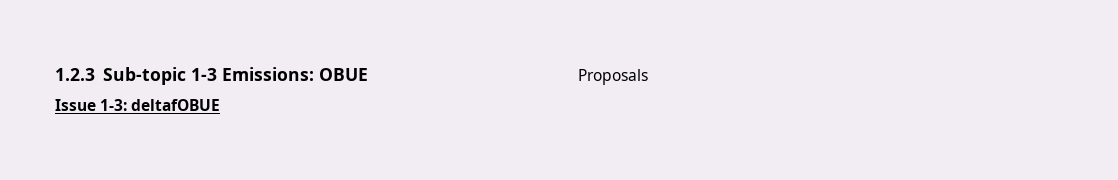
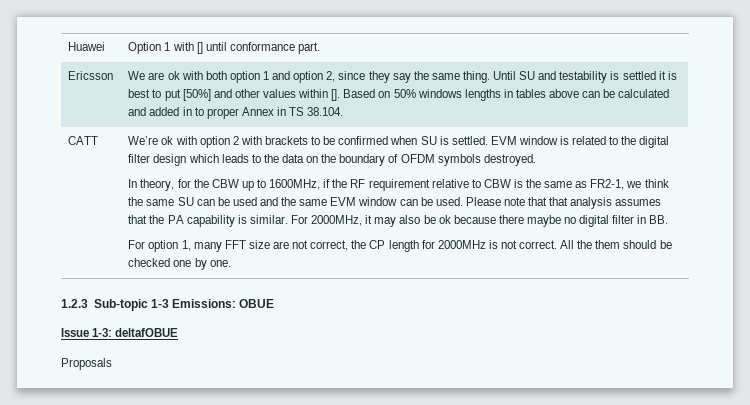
+ Huawei | Option 1 with [] until conformance part.
+ Ericsson | We are ok with both option 1 and option 2, since they say the same thing. Until SU and testability is settled it is best to put [50%] and other values within []. Based on 50% windows lengths in tables above can be calculated and added in to proper Annex in TS 38.104.
+ CATT | We’re ok with option 2 with brackets to be confirmed when SU is settled. EVM window is related to the digital filter design which leads to the data on the boundary of OFDM symbols destroyed.
+ In theory, for the CBW up to 1600MHz, if the RF requirement relative to CBW is the same as FR2-1, we think the same SU can be used and the same EVM window can be used. Please note that that analysis assumes that the PA capability is similar. For 2000MHz, it may also be ok because there maybe no digital filter in BB.
+ For option 1, many FFT size are not correct, the CP length for 2000MHz is not correct. All the them should be checked one by one.

